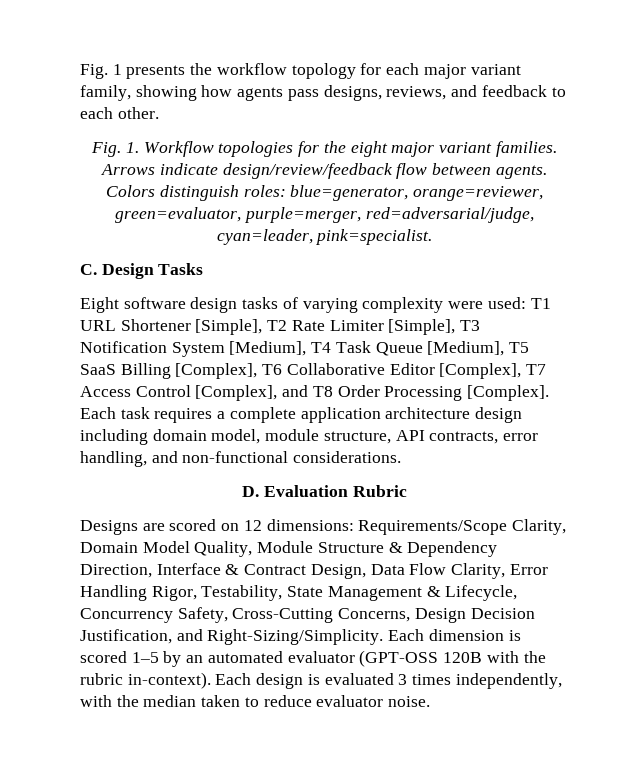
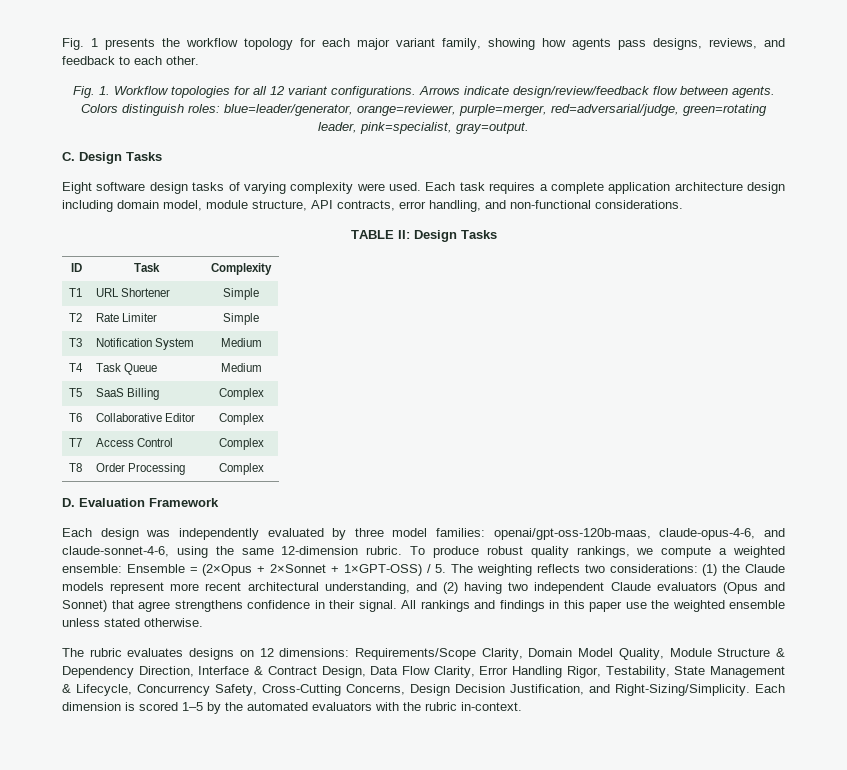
- Fig. 1. Workflow topologies for the eight major variant families.
+ Fig. 1. Workflow topologies for all 12 variant configurations.
- Colors distinguish roles: blue=generator, orange=reviewer, green=evaluator, purple=merger, red=adversarial/judge, cyan=leader, pink=specialist.
+ Colors distinguish roles: blue=leader/generator, orange=reviewer, purple=merger, red=adversarial/judge, green=rotating leader, pink=specialist, gray=output.
- Eight software design tasks of varying complexity were used: T1 URL Shortener [Simple], T2 Rate Limiter [Simple], T3 Notification System [Medium], T4 Task Queue [Medium], T5 SaaS Billing [Complex], T6 Collaborative Editor [Complex], T7 Access Control [Complex], and T8 Order Processing [Complex].
+ Eight software design tasks of varying complexity were used.
- D. Evaluation Rubric
- Designs are scored on 12 dimensions: Requirements/Scope Clarity, Domain Model Quality, Module Structure & Dependency Direction, Interface & Contract Design, Data Flow Clarity, Error Handling Rigor, Testability, State Management & Lifecycle, Concurrency Safety, Cross-Cutting Concerns, Design Decision Justification, and Right-Sizing/Simplicity.
+ TABLE II: Design Tasks
+ ID | Task | Complexity
+ T1 | URL Shortener | Simple
+ T2 | Rate Limiter | Simple
+ T3 | Notification System | Medium
+ T4 | Task Queue | Medium
+ T5 | SaaS Billing | Complex
+ T6 | Collaborative Editor | Complex
+ T7 | Access Control | Complex
+ T8 | Order Processing | Complex
+ D. Evaluation Framework
+ Each design was independently evaluated by three model families: openai/gpt-oss-120b-maas, claude-opus-4-6, and claude-sonnet-4-6, using the same 12-dimension rubric. To produce robust quality rankings, we compute a weighted ensemble: Ensemble = (2×Opus + 2×Sonnet + 1×GPT-OSS) / 5. The weighting reflects two considerations: (1) the Claude models represent more recent architectural understanding, and (2) having two independent Claude evaluators (Opus and Sonnet) that agree strengthens confidence in their signal. All rankings and findings in this paper use the weighted ensemble unless stated otherwise.
+ The rubric evaluates designs on 12 dimensions: Requirements/Scope Clarity, Domain Model Quality, Module Structure & Dependency Direction, Interface & Contract Design, Data Flow Clarity, Error Handling Rigor, Testability, State Management & Lifecycle, Concurrency Safety, Cross-Cutting Concerns, Design Decision Justification, and Right-Sizing/Simplicity.
- Each dimension is scored 1–5 by an automated evaluator (GPT-OSS 120B with the rubric in-context). Each design is evaluated 3 times independently, with the median taken to reduce evaluator noise.
+ Each dimension is scored 1–5 by the automated evaluators with the rubric in-context.

